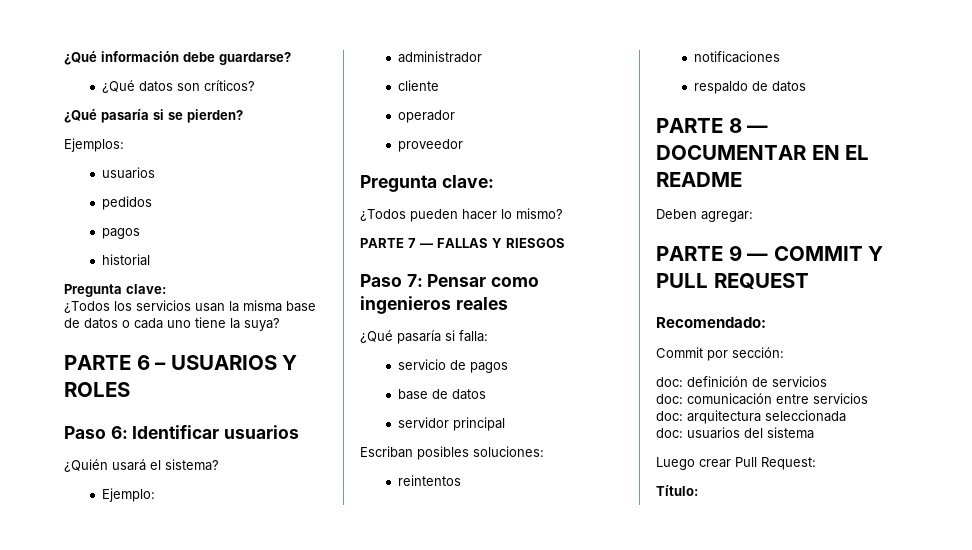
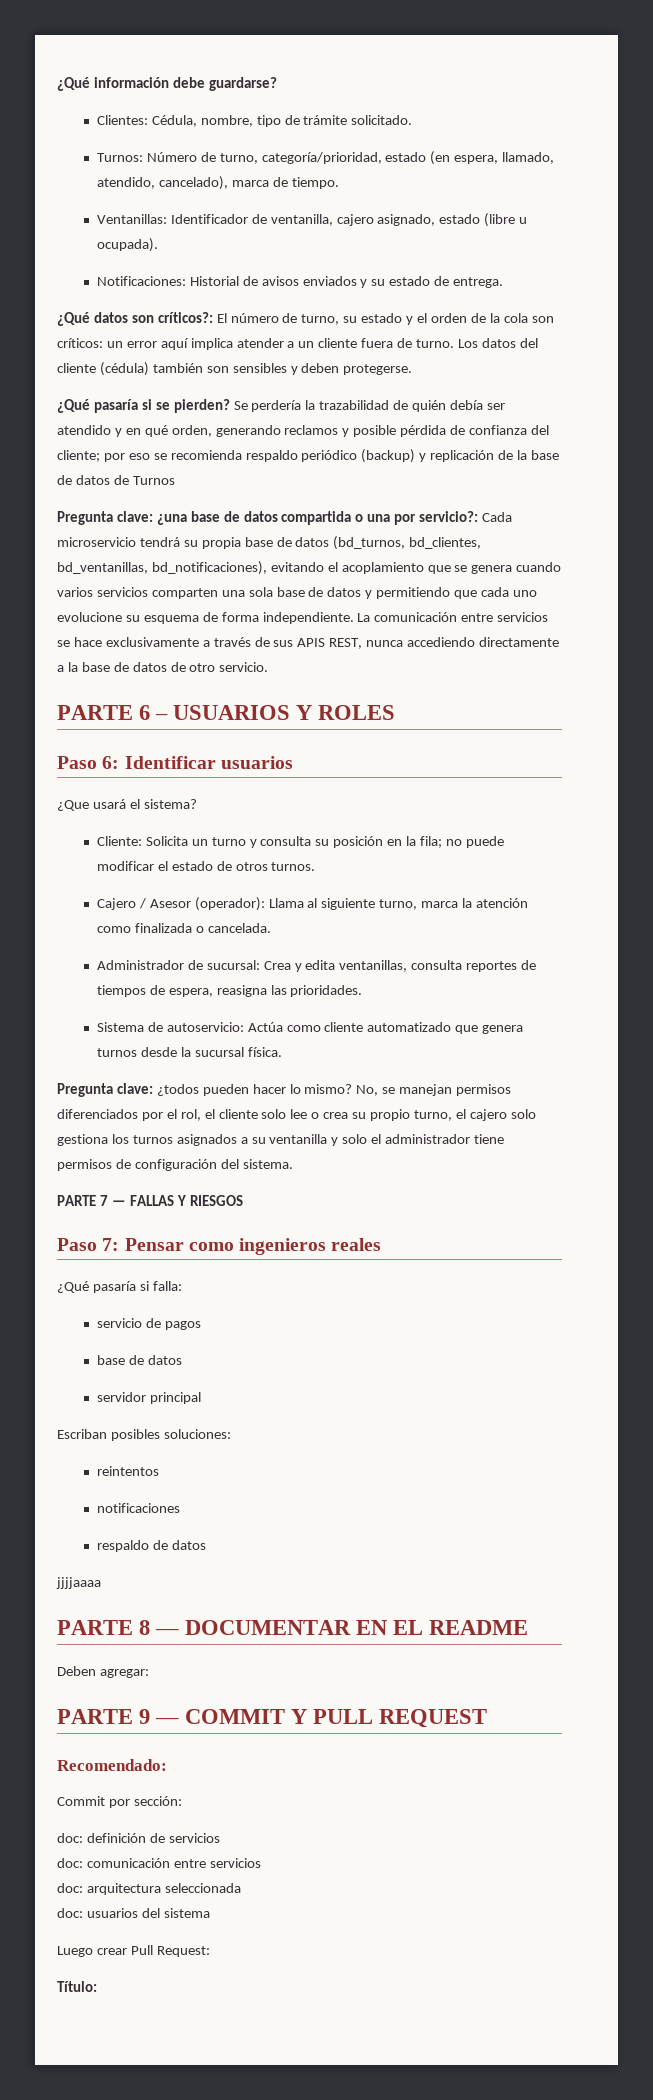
- ¿Qué datos son críticos?
+ Clientes: Cédula, nombre, tipo de trámite solicitado.
+ Turnos: Número de turno, categoría/prioridad, estado (en espera, llamado, atendido, cancelado), marca de tiempo.
+ Ventanillas: Identificador de ventanilla, cajero asignado, estado (libre u ocupada).
+ Notificaciones: Historial de avisos enviados y su estado de entrega.
+ ¿Qué datos son críticos?: El número de turno, su estado y el orden de la cola son críticos: un error aquí implica atender a un cliente fuera de turno. Los datos del cliente (cédula) también son sensibles y deben protegerse.
- ¿Qué pasaría si se pierden?
- Ejemplos:
- usuarios
- pedidos
- pagos
- historial
- Pregunta clave:
- ¿Todos los servicios usan la misma base de datos o cada uno tiene la suya?
+ ¿Qué pasaría si se pierden? Se perdería la trazabilidad de quién debía ser atendido y en qué orden, generando reclamos y posible pérdida de confianza del cliente; por eso se recomienda respaldo periódico (backup) y replicación de la base de datos de Turnos
+ Pregunta clave: ¿una base de datos compartida o una por servicio?: Cada microservicio tendrá su propia base de datos (bd_turnos, bd_clientes, bd_ventanillas, bd_notificaciones), evitando el acoplamiento que se genera cuando varios servicios comparten una sola base de datos y permitiendo que cada uno evolucione su esquema de forma independiente. La comunicación entre servicios se hace exclusivamente a través de sus APIS REST, nunca accediendo directamente a la base de datos de otro servicio.
- ¿Quién usará el sistema?
+ ¿Que usará el sistema?
- Ejemplo:
- administrador
- cliente
- operador
- proveedor
- Pregunta clave:
- ¿Todos pueden hacer lo mismo?
+ Cliente: Solicita un turno y consulta su posición en la fila; no puede modificar el estado de otros turnos.
+ Cajero / Asesor (operador): Llama al siguiente turno, marca la atención como finalizada o cancelada.
+ Administrador de sucursal: Crea y edita ventanillas, consulta reportes de tiempos de espera, reasigna las prioridades.
+ Sistema de autoservicio: Actúa como cliente automatizado que genera turnos desde la sucursal física.
+ Pregunta clave: ¿todos pueden hacer lo mismo? No, se manejan permisos diferenciados por el rol, el cliente solo lee o crea su propio turno, el cajero solo gestiona los turnos asignados a su ventanilla y solo el administrador tiene permisos de configuración del sistema.
+ jjjjaaaa

